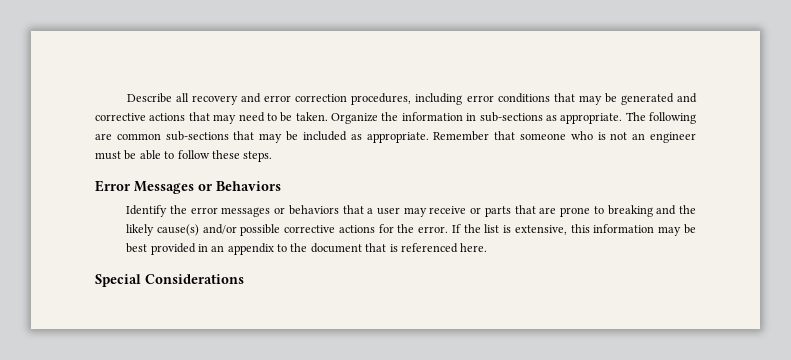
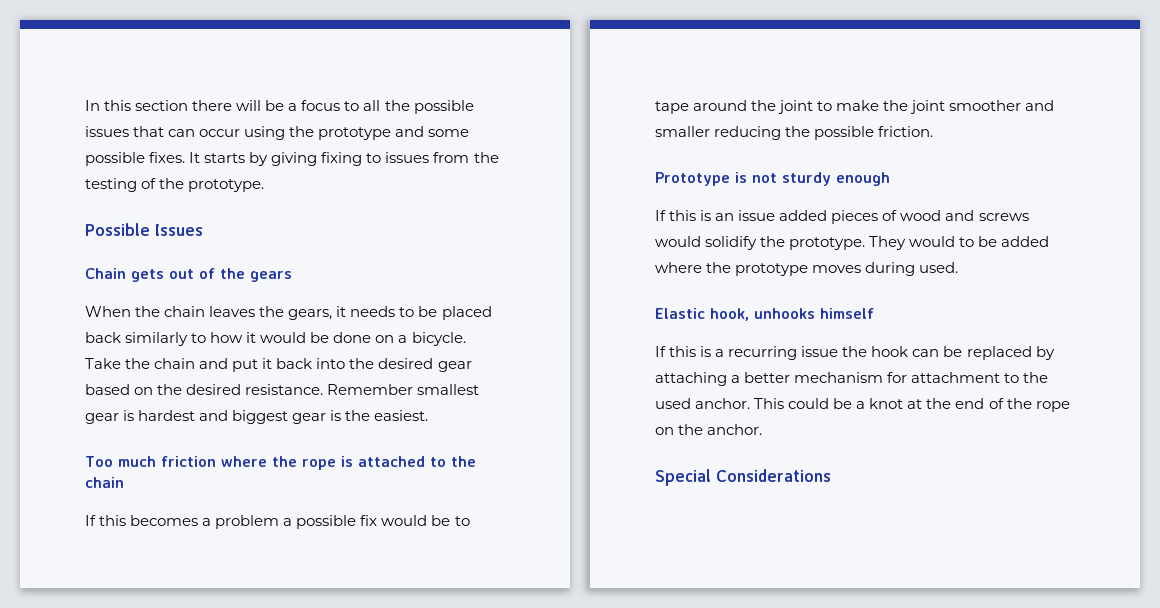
- Describe all recovery and error correction procedures, including error conditions that may be generated and corrective actions that may need to be taken. Organize the information in sub-sections as appropriate. The following are common sub-sections that may be included as appropriate. Remember that someone who is not an engineer must be able to follow these steps.
- Error Messages or Behaviors
- Identify the error messages or behaviors that a user may receive or parts that are prone to breaking and the likely cause(s) and/or possible corrective actions for the error. If the list is extensive, this information may be best provided in an appendix to the document that is referenced here.
+ In this section there will be a focus to all the possible issues that can occur using the prototype and some possible fixes. It starts by giving fixing to issues from the testing of the prototype.
+ Possible Issues
+ Chain gets out of the gears
+ When the chain leaves the gears, it needs to be placed back similarly to how it would be done on a bicycle. Take the chain and put it back into the desired gear based on the desired resistance. Remember smallest gear is hardest and biggest gear is the easiest.
+ Too much friction where the rope is attached to the chain
+ If this becomes a problem a possible fix would be to tape around the joint to make the joint smoother and smaller reducing the possible friction.
+ Prototype is not sturdy enough
+ If this is an issue added pieces of wood and screws would solidify the prototype. They would to be added where the prototype moves during used.
+ Elastic hook, unhooks himself
+ If this is a recurring issue the hook can be replaced by attaching a better mechanism for attachment to the used anchor. This could be a knot at the end of the rope on the anchor.

